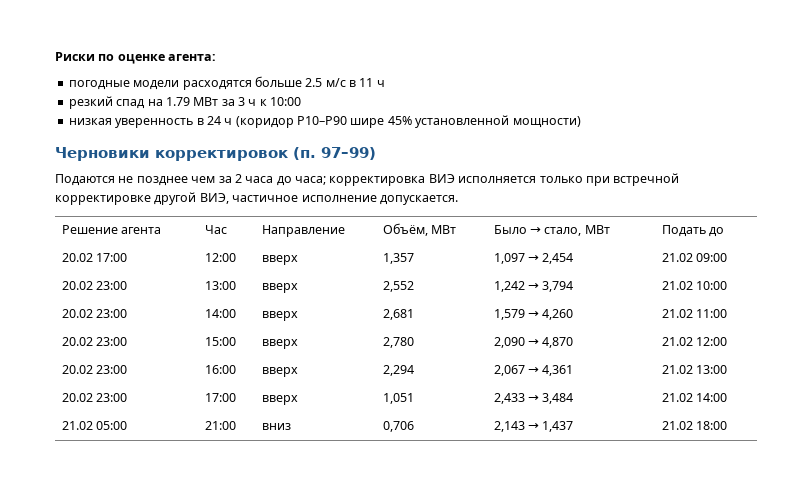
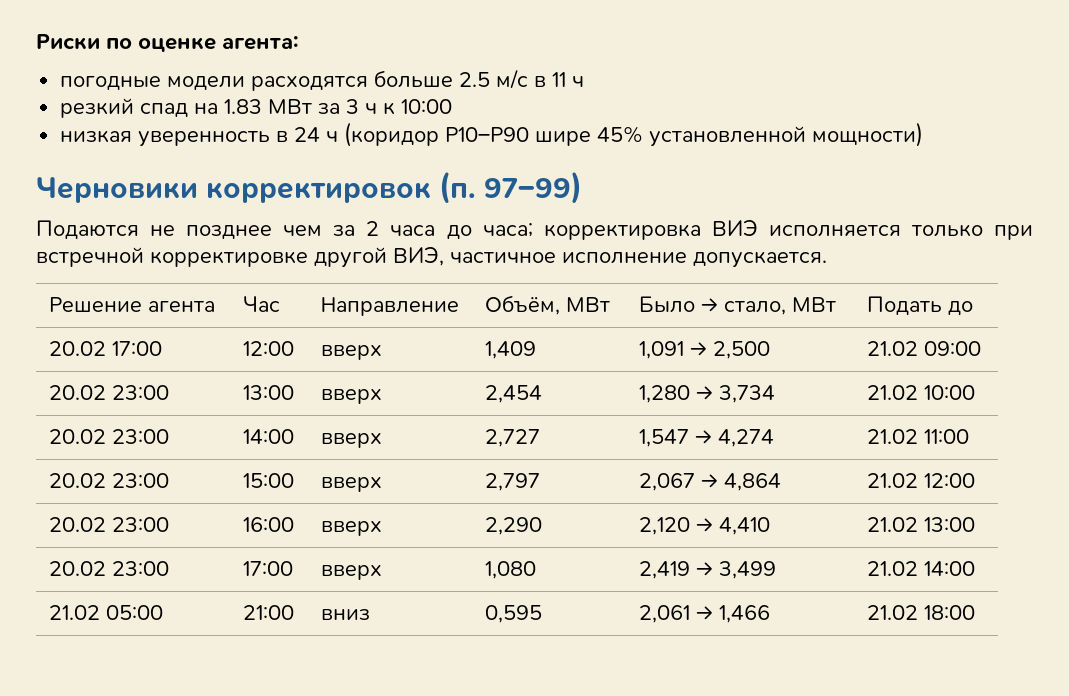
- резкий спад на 1.79 МВт за 3 ч к 10:00
+ резкий спад на 1.83 МВт за 3 ч к 10:00
- 20.02 17:00 | 12:00 | вверх | 1,357 | 1,097 → 2,454 | 21.02 09:00
+ 20.02 17:00 | 12:00 | вверх | 1,409 | 1,091 → 2,500 | 21.02 09:00
- 20.02 23:00 | 13:00 | вверх | 2,552 | 1,242 → 3,794 | 21.02 10:00
+ 20.02 23:00 | 13:00 | вверх | 2,454 | 1,280 → 3,734 | 21.02 10:00
- 20.02 23:00 | 14:00 | вверх | 2,681 | 1,579 → 4,260 | 21.02 11:00
+ 20.02 23:00 | 14:00 | вверх | 2,727 | 1,547 → 4,274 | 21.02 11:00
- 20.02 23:00 | 15:00 | вверх | 2,780 | 2,090 → 4,870 | 21.02 12:00
+ 20.02 23:00 | 15:00 | вверх | 2,797 | 2,067 → 4,864 | 21.02 12:00
- 20.02 23:00 | 16:00 | вверх | 2,294 | 2,067 → 4,361 | 21.02 13:00
+ 20.02 23:00 | 16:00 | вверх | 2,290 | 2,120 → 4,410 | 21.02 13:00
- 20.02 23:00 | 17:00 | вверх | 1,051 | 2,433 → 3,484 | 21.02 14:00
+ 20.02 23:00 | 17:00 | вверх | 1,080 | 2,419 → 3,499 | 21.02 14:00
- 21.02 05:00 | 21:00 | вниз | 0,706 | 2,143 → 1,437 | 21.02 18:00
+ 21.02 05:00 | 21:00 | вниз | 0,595 | 2,061 → 1,466 | 21.02 18:00

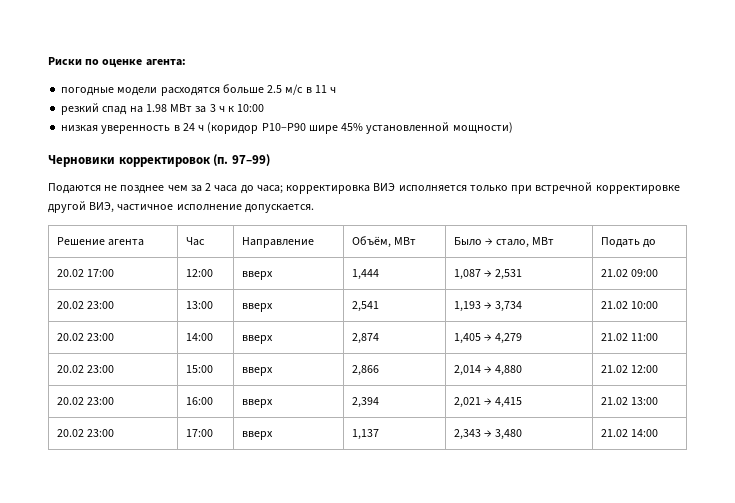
- резкий спад на 1.83 МВт за 3 ч к 10:00
+ резкий спад на 1.98 МВт за 3 ч к 10:00
- 20.02 17:00 | 12:00 | вверх | 1,409 | 1,091 → 2,500 | 21.02 09:00
+ 20.02 17:00 | 12:00 | вверх | 1,444 | 1,087 → 2,531 | 21.02 09:00
- 20.02 23:00 | 13:00 | вверх | 2,454 | 1,280 → 3,734 | 21.02 10:00
+ 20.02 23:00 | 13:00 | вверх | 2,541 | 1,193 → 3,734 | 21.02 10:00
- 20.02 23:00 | 14:00 | вверх | 2,727 | 1,547 → 4,274 | 21.02 11:00
+ 20.02 23:00 | 14:00 | вверх | 2,874 | 1,405 → 4,279 | 21.02 11:00
- 20.02 23:00 | 15:00 | вверх | 2,797 | 2,067 → 4,864 | 21.02 12:00
+ 20.02 23:00 | 15:00 | вверх | 2,866 | 2,014 → 4,880 | 21.02 12:00
- 20.02 23:00 | 16:00 | вверх | 2,290 | 2,120 → 4,410 | 21.02 13:00
+ 20.02 23:00 | 16:00 | вверх | 2,394 | 2,021 → 4,415 | 21.02 13:00
- 20.02 23:00 | 17:00 | вверх | 1,080 | 2,419 → 3,499 | 21.02 14:00
- 21.02 05:00 | 21:00 | вниз | 0,595 | 2,061 → 1,466 | 21.02 18:00
+ 20.02 23:00 | 17:00 | вверх | 1,137 | 2,343 → 3,480 | 21.02 14:00

